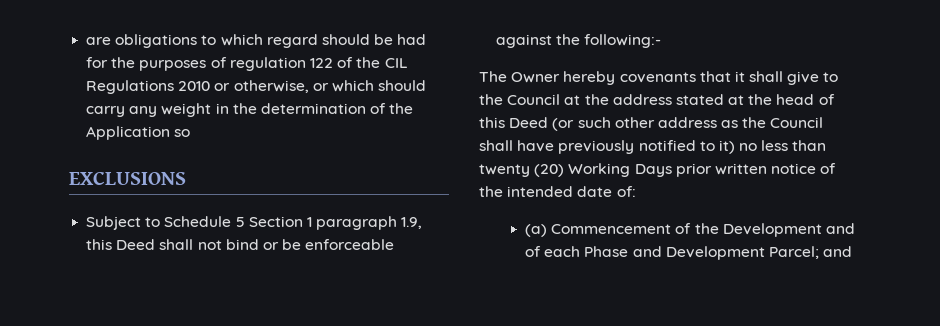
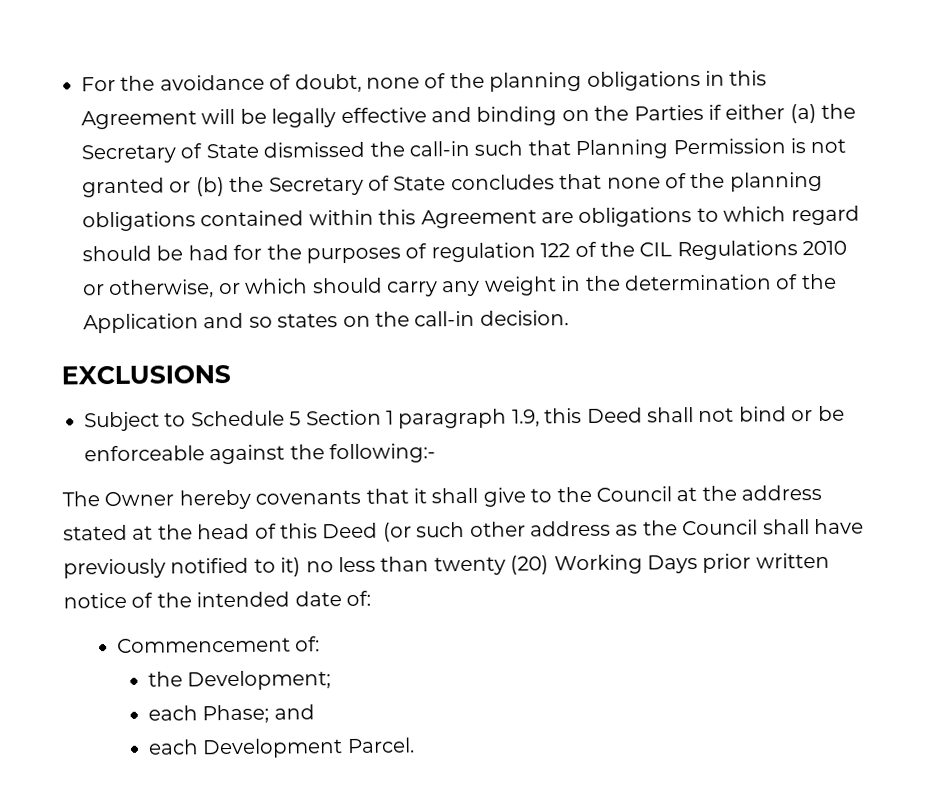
- are obligations to which regard should be had for the purposes of regulation 122 of the CIL Regulations 2010 or otherwise, or which should carry any weight in the determination of the Application so
+ For the avoidance of doubt, none of the planning obligations in this Agreement will be legally effective and binding on the Parties if either (a) the Secretary of State dismissed the call-in such that Planning Permission is not granted or (b) the Secretary of State concludes that none of the planning obligations contained within this Agreement are obligations to which regard should be had for the purposes of regulation 122 of the CIL Regulations 2010 or otherwise, or which should carry any weight in the determination of the Application and so states on the call-in decision.
- (a) Commencement of the Development and of each Phase and Development Parcel; and
+ Commencement of:
+ the Development;
+ each Phase; and
+ each Development Parcel.

